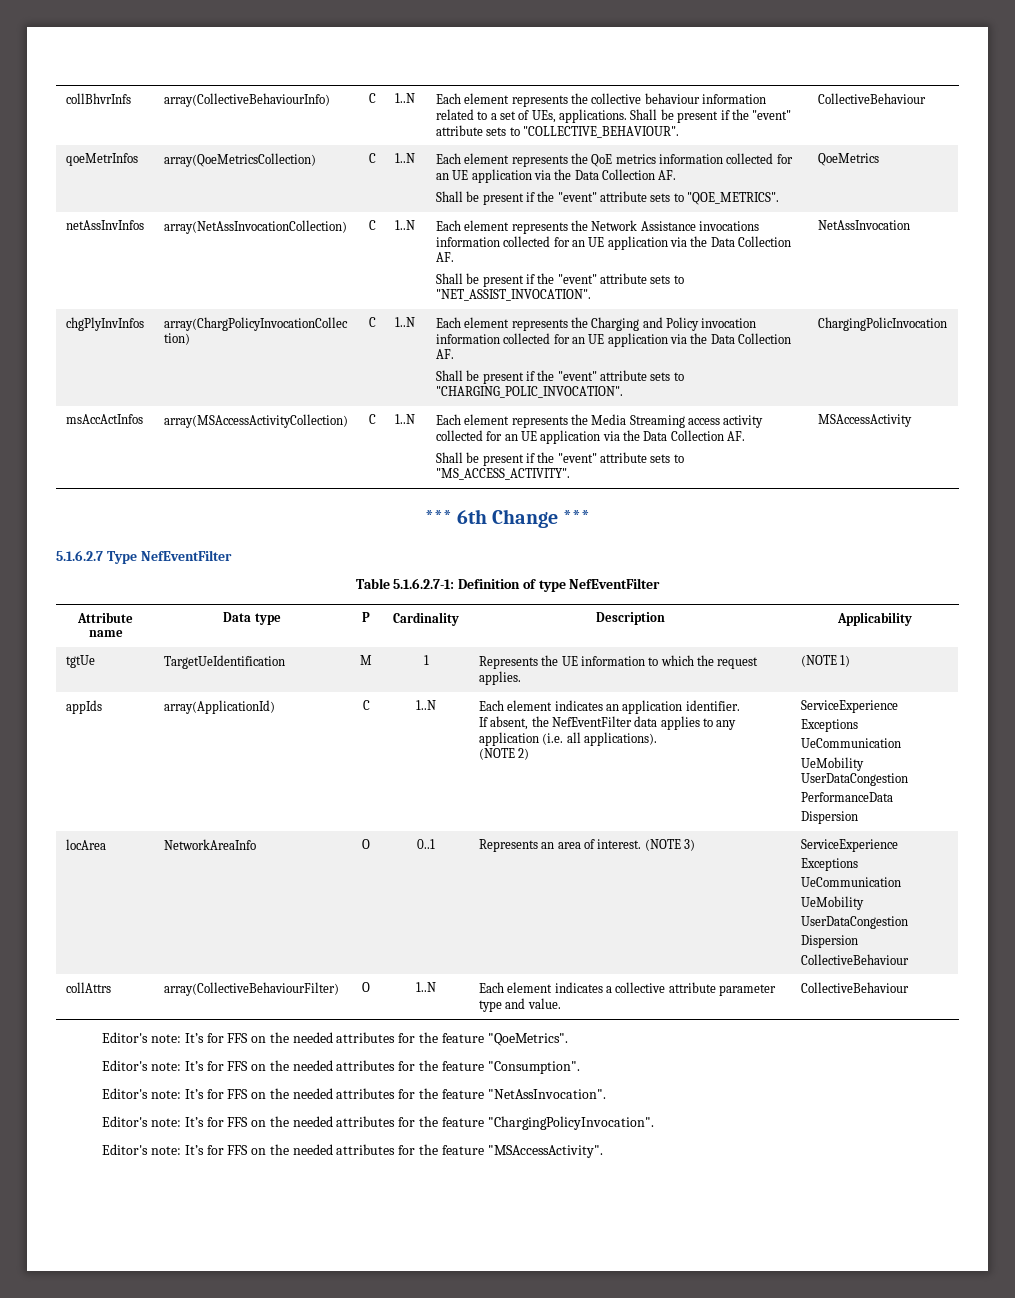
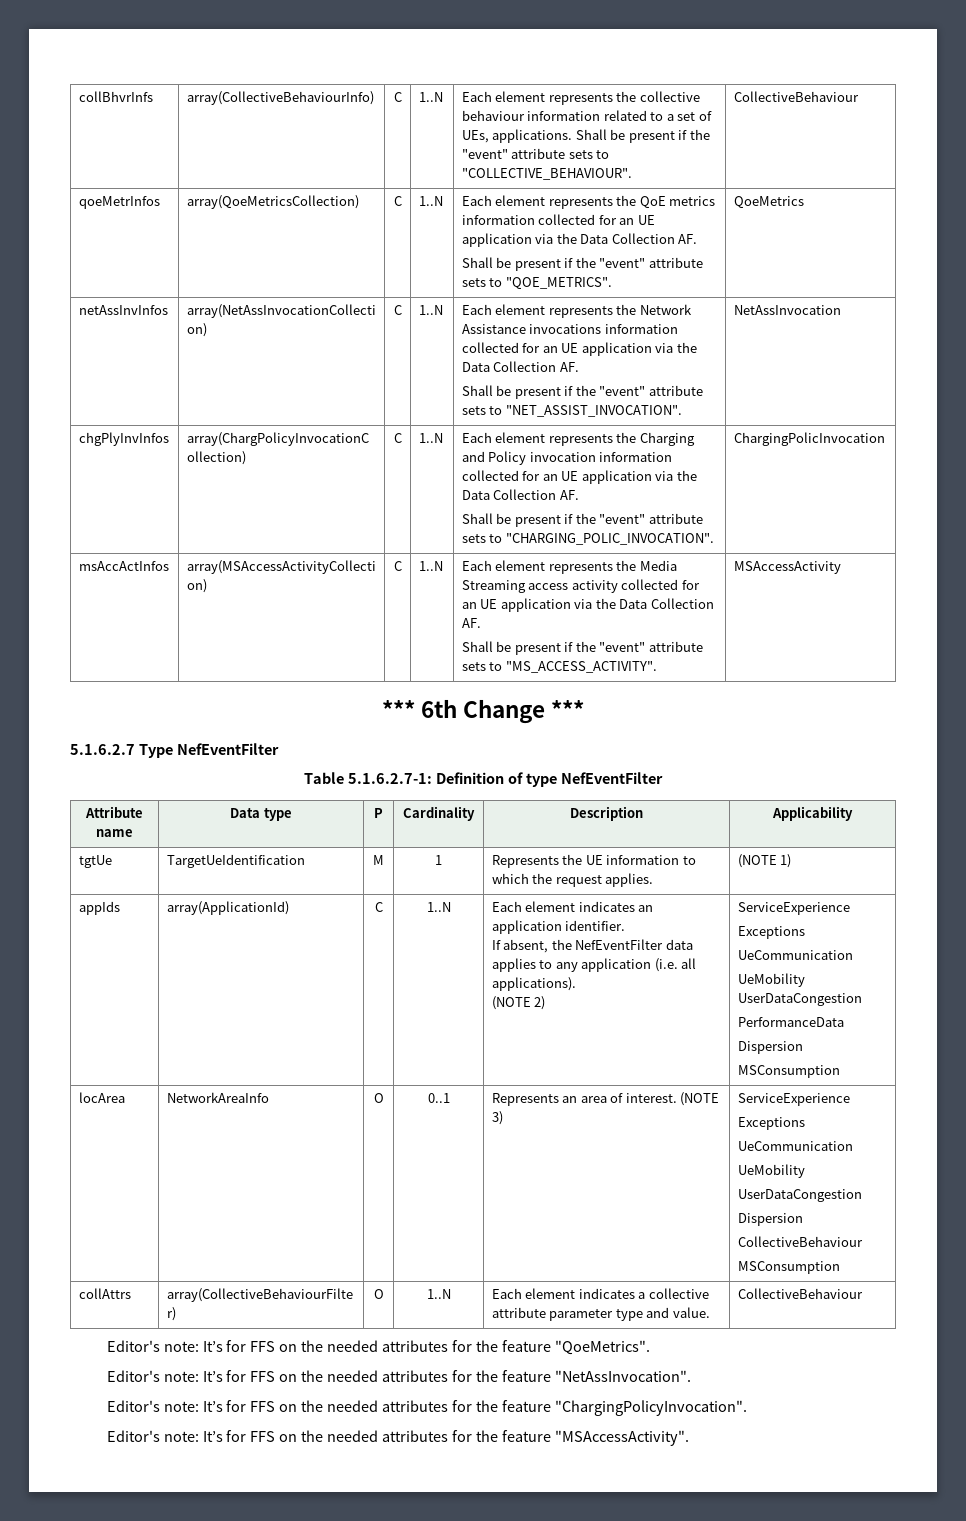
  appIds | array(ApplicationId) | C | 1..N | Each element indicates an application identifier.
  If absent, the NefEventFilter data applies to any application (i.e. all applications).
  (NOTE 2) | ServiceExperience
  Exceptions
  UeCommunication
  UeMobility UserDataCongestion
  PerformanceData
  Dispersion
+ MSConsumption
  locArea | NetworkAreaInfo | O | 0..1 | Represents an area of interest. (NOTE 3) | ServiceExperience
  Exceptions
  UeCommunication
  UeMobility
  UserDataCongestion
  Dispersion
  CollectiveBehaviour
+ MSConsumption
- Editor's note: It’s for FFS on the needed attributes for the feature "Consumption".

